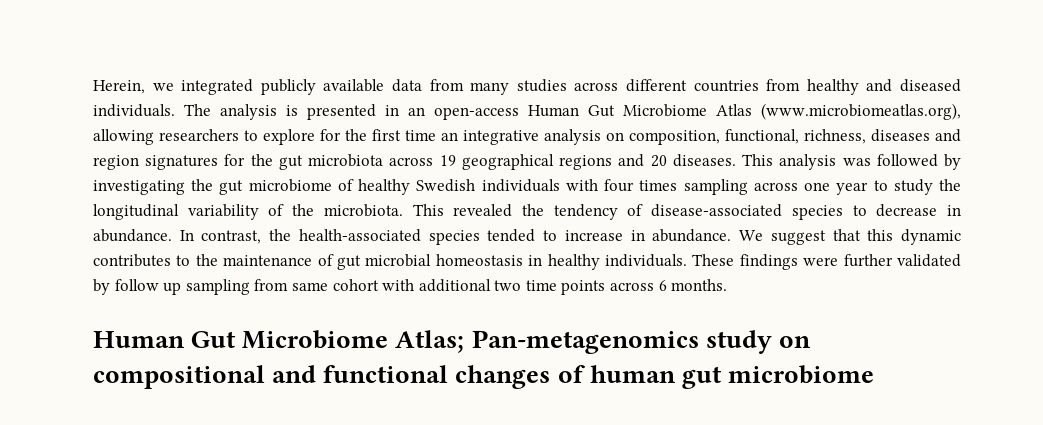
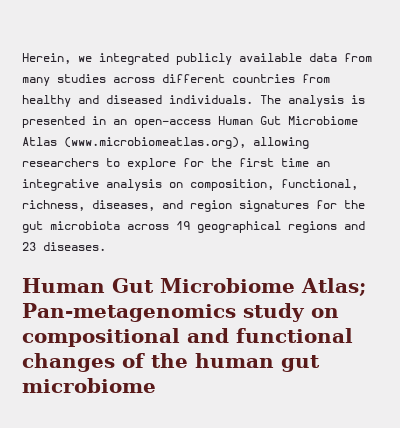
- The analysis is presented in an open-access Human Gut Microbiome Atlas (www.microbiomeatlas.org), allowing researchers to explore for the first time an integrative analysis on composition, functional, richness, diseases and region signatures for the gut microbiota across 19 geographical regions and 20 diseases. This analysis was followed by investigating the gut microbiome of healthy Swedish individuals with four times sampling across one year to study the longitudinal variability of the microbiota. This revealed the tendency of disease-associated species to decrease in abundance. In contrast, the health-associated species tended to increase in abundance. We suggest that this dynamic contributes to the maintenance of gut microbial homeostasis in healthy individuals. These findings were further validated by follow up sampling from same cohort with additional two time points across 6 months.
+ The analysis is presented in an open-access Human Gut Microbiome Atlas (www.microbiomeatlas.org), allowing researchers to explore for the first time an integrative analysis on composition, functional, richness, diseases, and region signatures for the gut microbiota across 19 geographical regions and 23 diseases.
- Human Gut Microbiome Atlas; Pan-metagenomics study on compositional and functional changes of human gut microbiome
+ Human Gut Microbiome Atlas; Pan-metagenomics study on compositional and functional changes of the human gut microbiome

